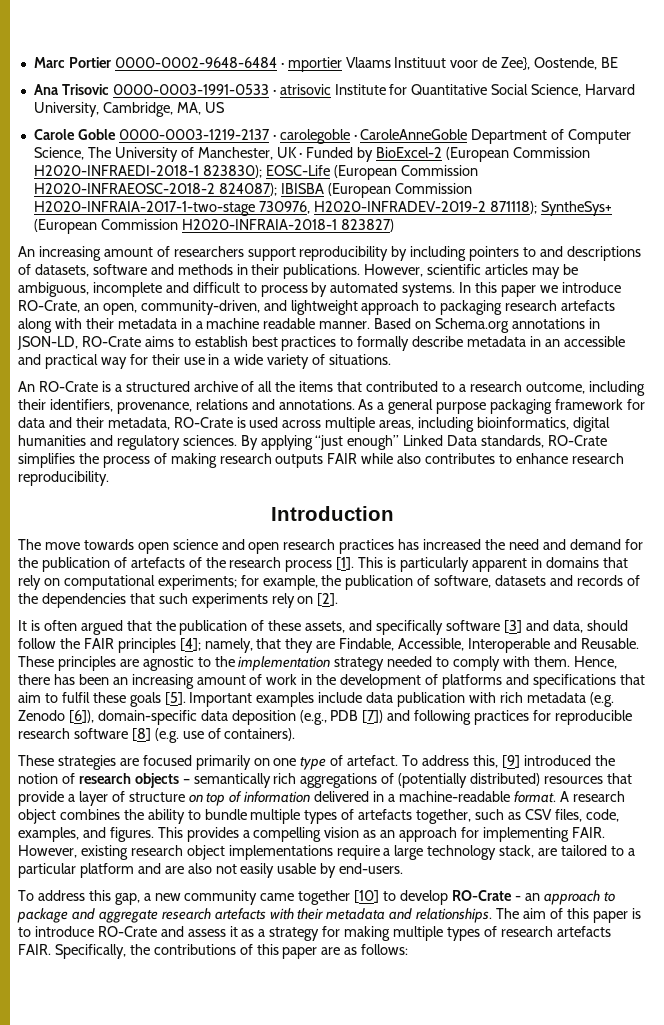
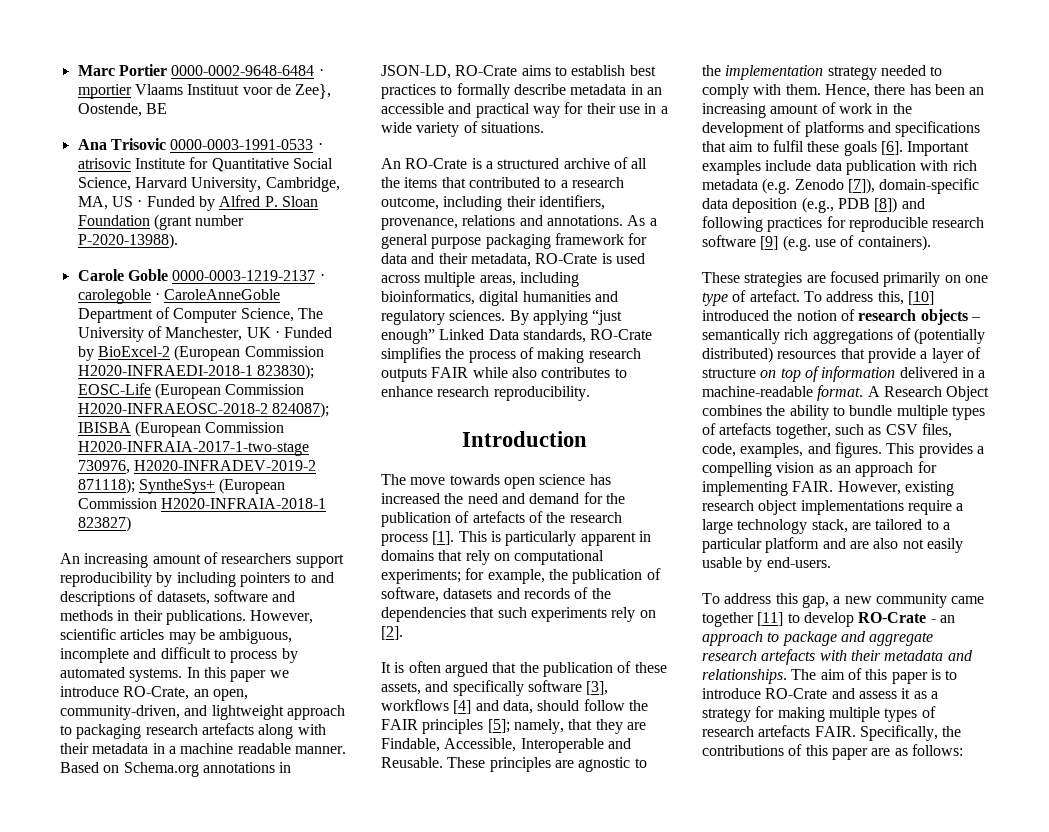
- Ana Trisovic 0000-0003-1991-0533 · atrisovic Institute for Quantitative Social Science, Harvard University, Cambridge, MA, US
+ Ana Trisovic 0000-0003-1991-0533 · atrisovic Institute for Quantitative Social Science, Harvard University, Cambridge, MA, US · Funded by Alfred P. Sloan Foundation (grant number P-2020-13988).
- The move towards open science and open research practices has increased the need and demand for the publication of artefacts of the research process [1].
+ The move towards open science has increased the need and demand for the publication of artefacts of the research process [1].
- It is often argued that the publication of these assets, and specifically software [3] and data, should follow the FAIR principles [4]; namely, that they are Findable, Accessible, Interoperable and Reusable.
+ It is often argued that the publication of these assets, and specifically software [3], workflows [4] and data, should follow the FAIR principles [5]; namely, that they are Findable, Accessible, Interoperable and Reusable.
- Hence, there has been an increasing amount of work in the development of platforms and specifications that aim to fulfil these goals [5].
+ Hence, there has been an increasing amount of work in the development of platforms and specifications that aim to fulfil these goals [6].
- Important examples include data publication with rich metadata (e.g. Zenodo [6]), domain-specific data deposition (e.g., PDB [7]) and following practices for reproducible research software [8] (e.g. use of containers).
+ Important examples include data publication with rich metadata (e.g. Zenodo [7]), domain-specific data deposition (e.g., PDB [8]) and following practices for reproducible research software [9] (e.g. use of containers).
- To address this, [9] introduced the notion of research objects – semantically rich aggregations of (potentially distributed) resources that provide a layer of structure on top of information delivered in a machine-readable format.
+ To address this, [10] introduced the notion of research objects – semantically rich aggregations of (potentially distributed) resources that provide a layer of structure on top of information delivered in a machine-readable format.
- A research object combines the ability to bundle multiple types of artefacts together, such as CSV files, code, examples, and figures.
+ A Research Object combines the ability to bundle multiple types of artefacts together, such as CSV files, code, examples, and figures.
- To address this gap, a new community came together [10] to develop RO-Crate - an approach to package and aggregate research artefacts with their metadata and relationships.
+ To address this gap, a new community came together [11] to develop RO-Crate - an approach to package and aggregate research artefacts with their metadata and relationships.

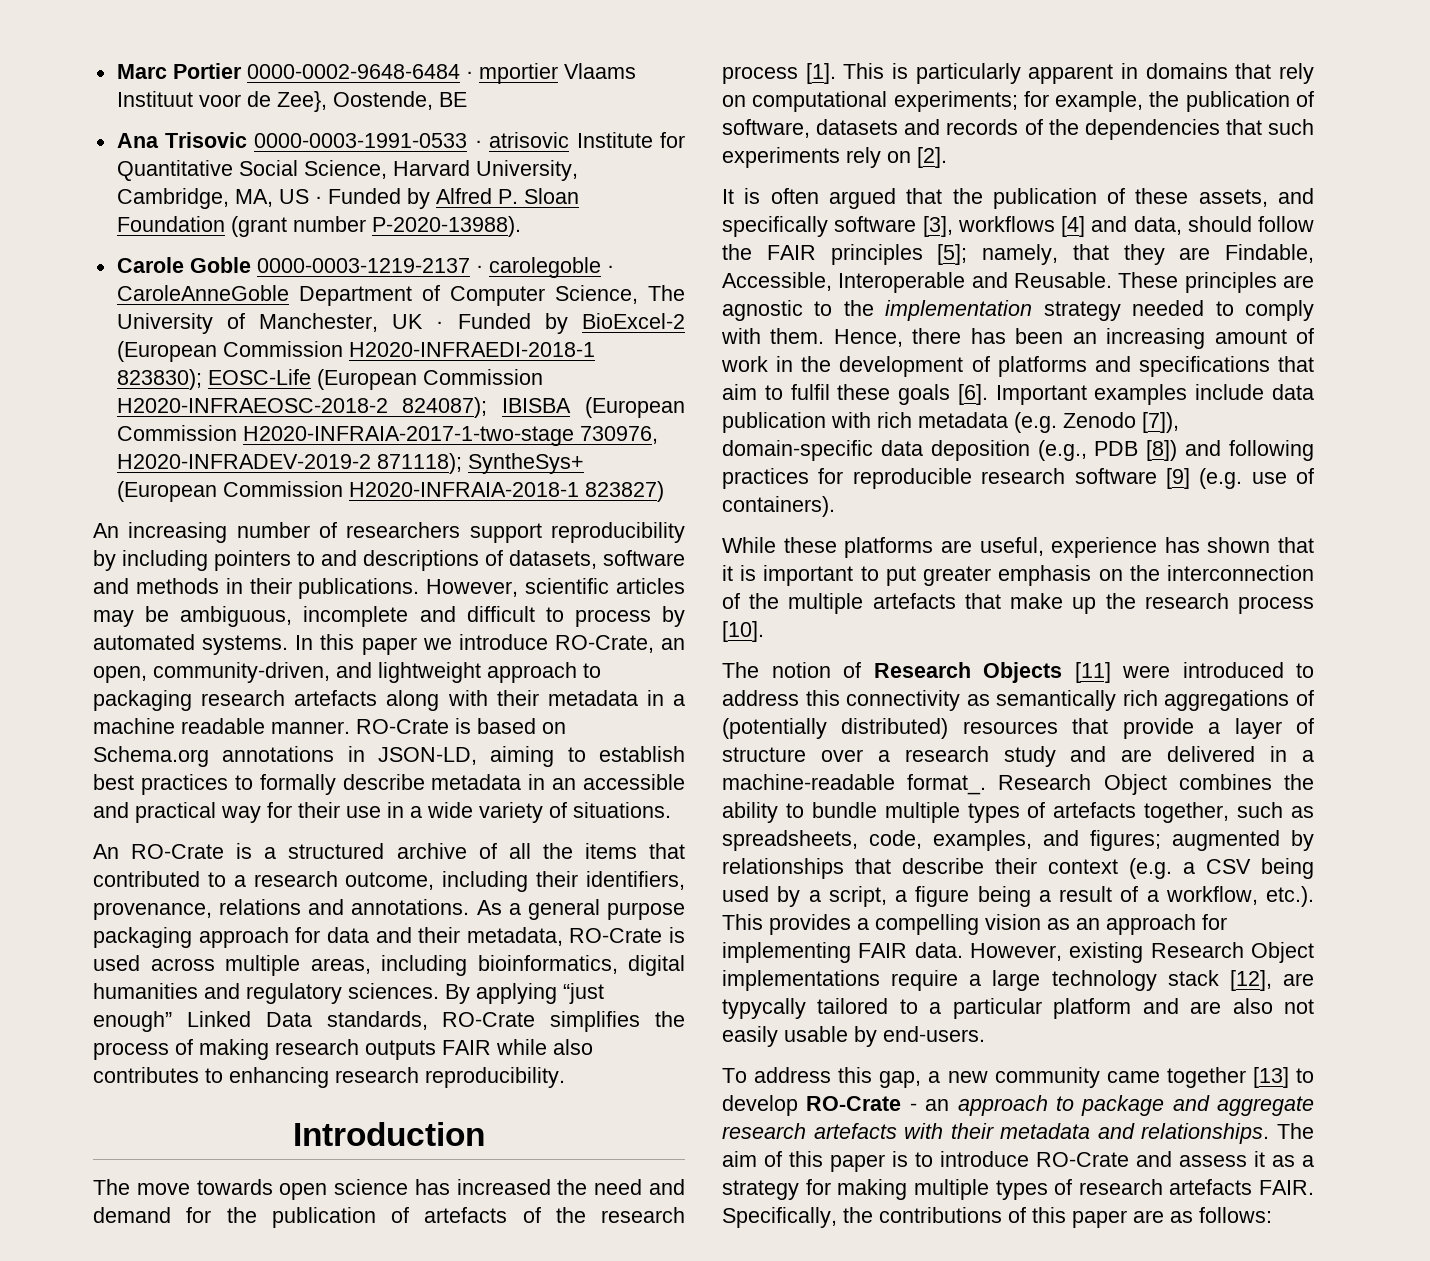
- An increasing amount of researchers support reproducibility by including pointers to and descriptions of datasets, software and methods in their publications.
+ An increasing number of researchers support reproducibility by including pointers to and descriptions of datasets, software and methods in their publications.
- Based on Schema.org annotations in JSON-LD, RO-Crate aims to establish best practices to formally describe metadata in an accessible and practical way for their use in a wide variety of situations.
+ RO-Crate is based on Schema.org annotations in JSON-LD, aiming to establish best practices to formally describe metadata in an accessible and practical way for their use in a wide variety of situations.
- As a general purpose packaging framework for data and their metadata, RO-Crate is used across multiple areas, including bioinformatics, digital humanities and regulatory sciences.
+ As a general purpose packaging approach for data and their metadata, RO-Crate is used across multiple areas, including bioinformatics, digital humanities and regulatory sciences.
- By applying “just enough” Linked Data standards, RO-Crate simplifies the process of making research outputs FAIR while also contributes to enhance research reproducibility.
+ By applying “just enough” Linked Data standards, RO-Crate simplifies the process of making research outputs FAIR while also contributes to enhancing research reproducibility.
- These strategies are focused primarily on one type of artefact. To address this, [10] introduced the notion of research objects – semantically rich aggregations of (potentially distributed) resources that provide a layer of structure on top of information delivered in a machine-readable format. A Research Object combines the ability to bundle multiple types of artefacts together, such as CSV files, code, examples, and figures. This provides a compelling vision as an approach for implementing FAIR. However, existing research object implementations require a large technology stack, are tailored to a particular platform and are also not easily usable by end-users.
+ While these platforms are useful, experience has shown that it is important to put greater emphasis on the interconnection of the multiple artefacts that make up the research process [10].
+ The notion of Research Objects [11] were introduced to address this connectivity as semantically rich aggregations of (potentially distributed) resources that provide a layer of structure over a research study and are delivered in a machine-readable format_. Research Object combines the ability to bundle multiple types of artefacts together, such as spreadsheets, code, examples, and figures; augmented by relationships that describe their context (e.g. a CSV being used by a script, a figure being a result of a workflow, etc.). This provides a compelling vision as an approach for implementing FAIR data. However, existing Research Object implementations require a large technology stack [12], are typycally tailored to a particular platform and are also not easily usable by end-users.
- To address this gap, a new community came together [11] to develop RO-Crate - an approach to package and aggregate research artefacts with their metadata and relationships.
+ To address this gap, a new community came together [13] to develop RO-Crate - an approach to package and aggregate research artefacts with their metadata and relationships.

